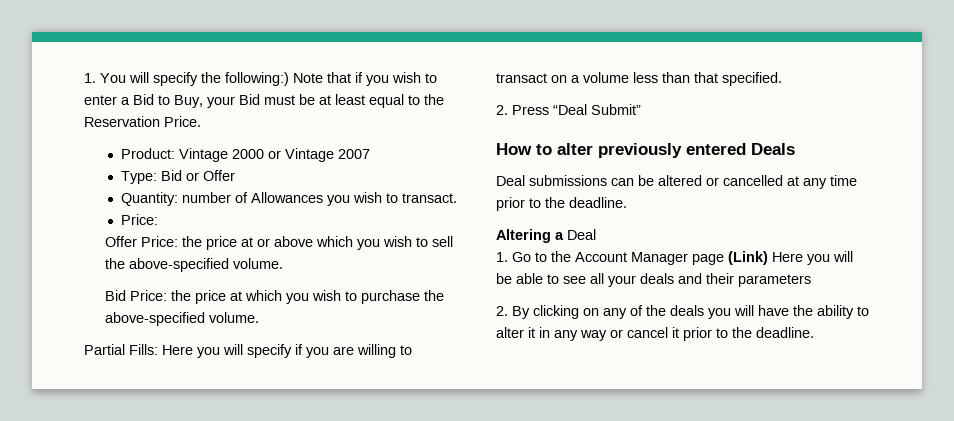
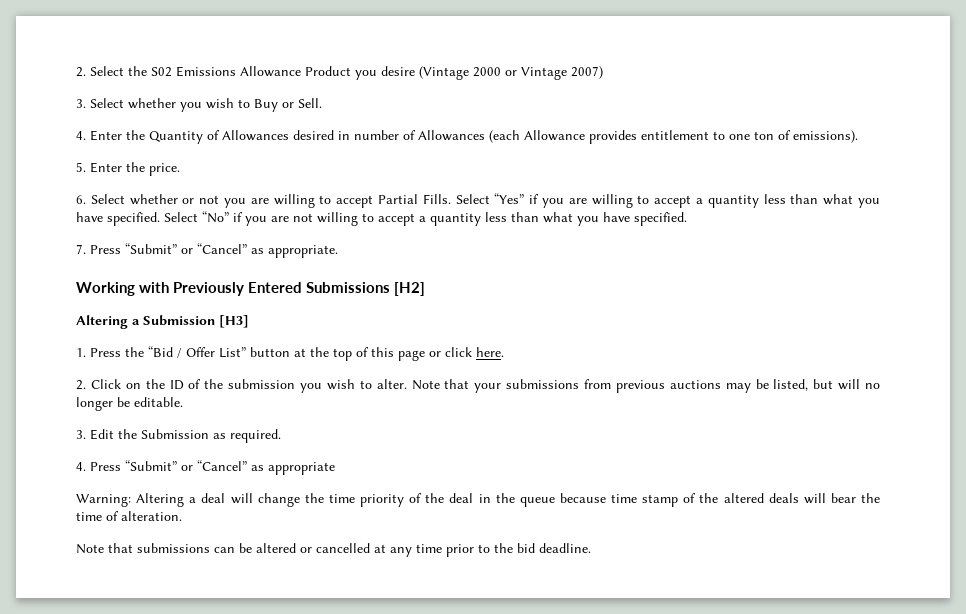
- 1. You will specify the following:) Note that if you wish to enter a Bid to Buy, your Bid must be at least equal to the Reservation Price.
- Product: Vintage 2000 or Vintage 2007
- Type: Bid or Offer
- Quantity: number of Allowances you wish to transact.
- Price:
- Offer Price: the price at or above which you wish to sell the above-specified volume.
- Bid Price: the price at which you wish to purchase the above-specified volume.
- Partial Fills: Here you will specify if you are willing to transact on a volume less than that specified.
- 2. Press “Deal Submit”
- How to alter previously entered Deals
- Deal submissions can be altered or cancelled at any time prior to the deadline.
- Altering a Deal
- 1. Go to the Account Manager page (Link) Here you will be able to see all your deals and their parameters
- 2. By clicking on any of the deals you will have the ability to alter it in any way or cancel it prior to the deadline.
+ 2. Select the S02 Emissions Allowance Product you desire (Vintage 2000 or Vintage 2007)
+ 3. Select whether you wish to Buy or Sell.
+ 4. Enter the Quantity of Allowances desired in number of Allowances (each Allowance provides entitlement to one ton of emissions).
+ 5. Enter the price.
+ 6. Select whether or not you are willing to accept Partial Fills. Select “Yes” if you are willing to accept a quantity less than what you have specified. Select “No” if you are not willing to accept a quantity less than what you have specified.
+ 7. Press “Submit” or “Cancel” as appropriate.
+ Working with Previously Entered Submissions [H2]
+ Altering a Submission [H3]
+ 1. Press the “Bid / Offer List” button at the top of this page or click here.
+ 2. Click on the ID of the submission you wish to alter. Note that your submissions from previous auctions may be listed, but will no longer be editable.
+ 3. Edit the Submission as required.
+ 4. Press “Submit” or “Cancel” as appropriate
+ Warning: Altering a deal will change the time priority of the deal in the queue because time stamp of the altered deals will bear the time of alteration.
+ Note that submissions can be altered or cancelled at any time prior to the bid deadline.

